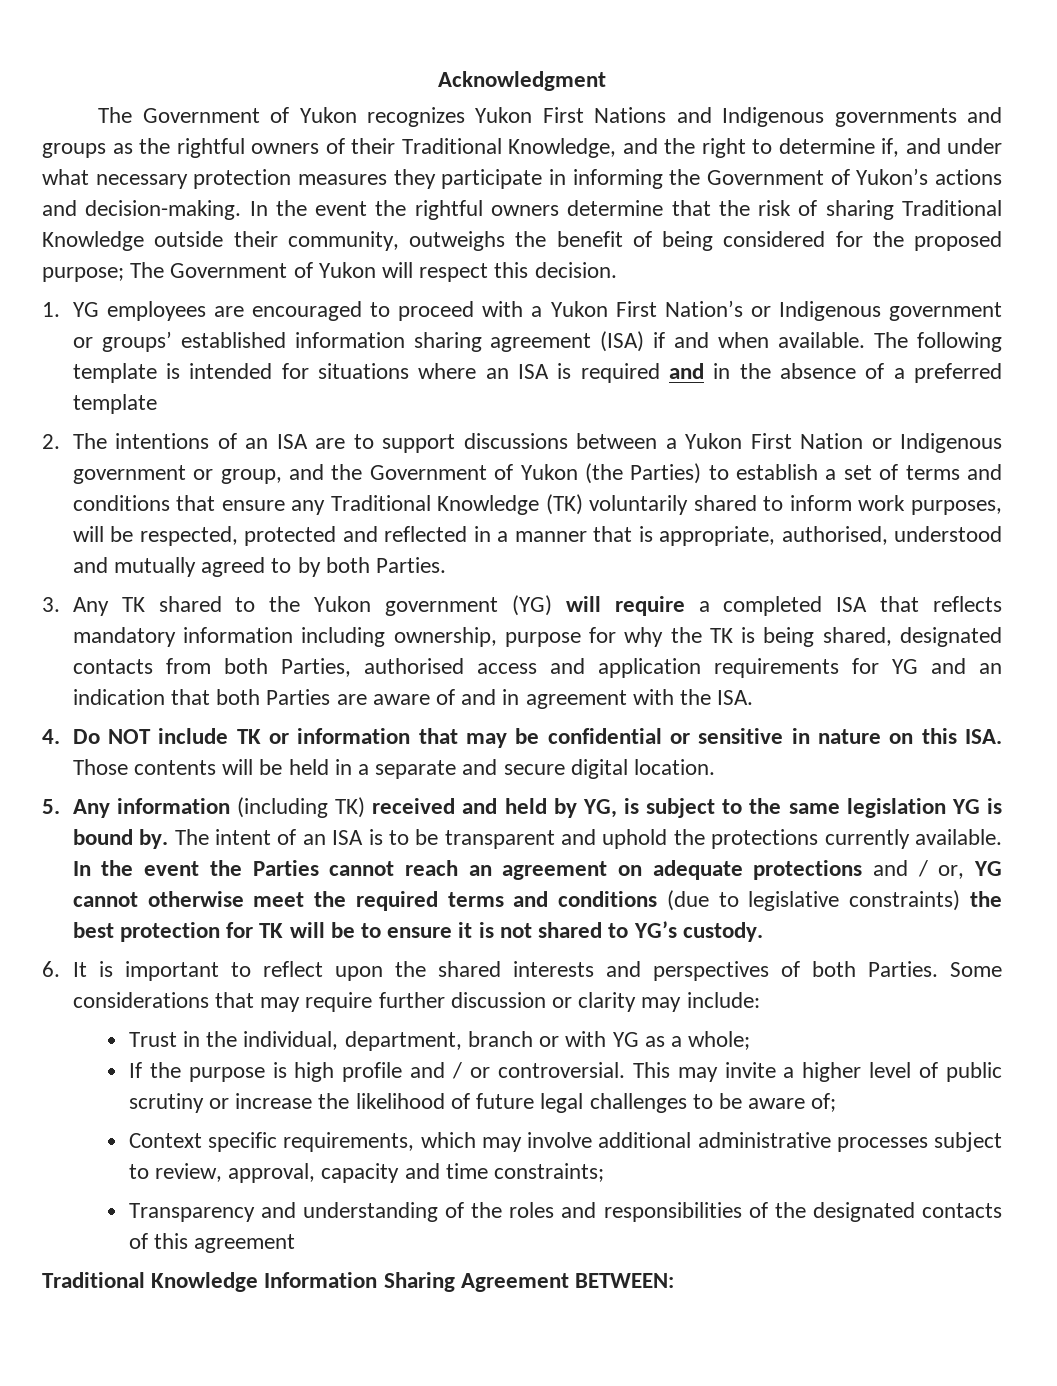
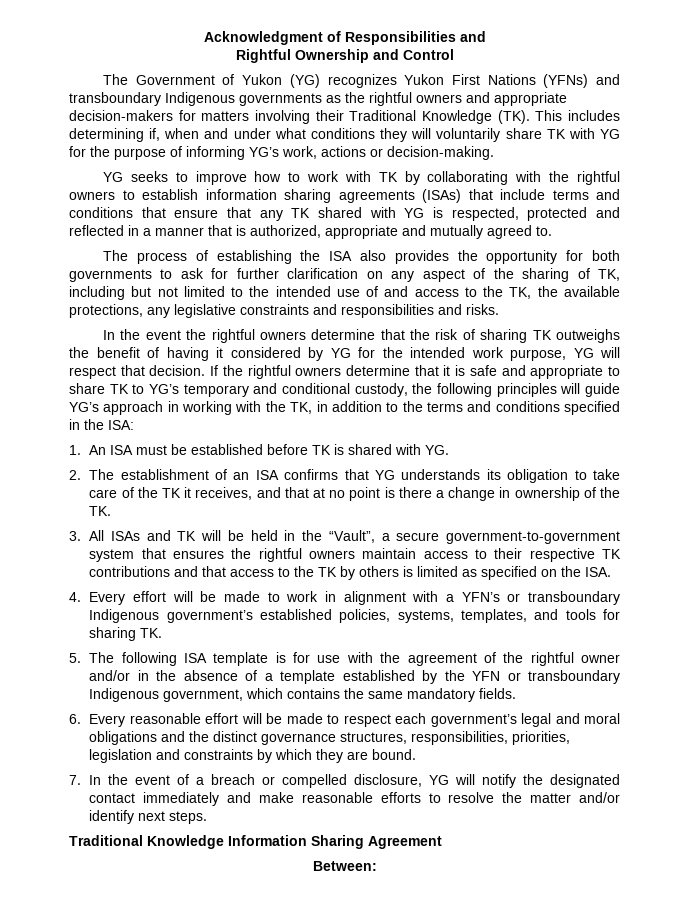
- Acknowledgment
- The Government of Yukon recognizes Yukon First Nations and Indigenous governments and groups as the rightful owners of their Traditional Knowledge, and the right to determine if, and under what necessary protection measures they participate in informing the Government of Yukon’s actions and decision-making. In the event the rightful owners determine that the risk of sharing Traditional Knowledge outside their community, outweighs the benefit of being considered for the proposed purpose; The Government of Yukon will respect this decision.
- 1. YG employees are encouraged to proceed with a Yukon First Nation’s or Indigenous government or groups’ established information sharing agreement (ISA) if and when available. The following template is intended for situations where an ISA is required and in the absence of a preferred template
- 2. The intentions of an ISA are to support discussions between a Yukon First Nation or Indigenous government or group, and the Government of Yukon (the Parties) to establish a set of terms and conditions that ensure any Traditional Knowledge (TK) voluntarily shared to inform work purposes, will be respected, protected and reflected in a manner that is appropriate, authorised, understood and mutually agreed to by both Parties.
- 3. Any TK shared to the Yukon government (YG) will require a completed ISA that reflects mandatory information including ownership, purpose for why the TK is being shared, designated contacts from both Parties, authorised access and application requirements for YG and an indication that both Parties are aware of and in agreement with the ISA.
- 4. Do NOT include TK or information that may be confidential or sensitive in nature on this ISA. Those contents will be held in a separate and secure digital location.
- 5. Any information (including TK) received and held by YG, is subject to the same legislation YG is bound by. The intent of an ISA is to be transparent and uphold the protections currently available. In the event the Parties cannot reach an agreement on adequate protections and / or, YG cannot otherwise meet the required terms and conditions (due to legislative constraints) the best protection for TK will be to ensure it is not shared to YG’s custody.
- 6. It is important to reflect upon the shared interests and perspectives of both Parties. Some considerations that may require further discussion or clarity may include:
- Trust in the individual, department, branch or with YG as a whole;
- If the purpose is high profile and / or controversial. This may invite a higher level of public scrutiny or increase the likelihood of future legal challenges to be aware of;
- Context specific requirements, which may involve additional administrative processes subject to review, approval, capacity and time constraints;
- Transparency and understanding of the roles and responsibilities of the designated contacts of this agreement
+ Acknowledgment of Responsibilities and
+ Rightful Ownership and Control
+ The Government of Yukon (YG) recognizes Yukon First Nations (YFNs) and transboundary Indigenous governments as the rightful owners and appropriate decision-makers for matters involving their Traditional Knowledge (TK). This includes determining if, when and under what conditions they will voluntarily share TK with YG for the purpose of informing YG’s work, actions or decision-making.
+ YG seeks to improve how to work with TK by collaborating with the rightful owners to establish information sharing agreements (ISAs) that include terms and conditions that ensure that any TK shared with YG is respected, protected and reflected in a manner that is authorized, appropriate and mutually agreed to.
+ The process of establishing the ISA also provides the opportunity for both governments to ask for further clarification on any aspect of the sharing of TK, including but not limited to the intended use of and access to the TK, the available protections, any legislative constraints and responsibilities and risks.
+ In the event the rightful owners determine that the risk of sharing TK outweighs the benefit of having it considered by YG for the intended work purpose, YG will respect that decision. If the rightful owners determine that it is safe and appropriate to share TK to YG’s temporary and conditional custody, the following principles will guide YG’s approach in working with the TK, in addition to the terms and conditions specified in the ISA:
+ 1. An ISA must be established before TK is shared with YG.
+ 2. The establishment of an ISA confirms that YG understands its obligation to take care of the TK it receives, and that at no point is there a change in ownership of the TK.
+ 3. All ISAs and TK will be held in the “Vault”, a secure government-to-government system that ensures the rightful owners maintain access to their respective TK contributions and that access to the TK by others is limited as specified on the ISA.
+ 4. Every effort will be made to work in alignment with a YFN’s or transboundary Indigenous government’s established policies, systems, templates, and tools for sharing TK.
+ 5. The following ISA template is for use with the agreement of the rightful owner and/or in the absence of a template established by the YFN or transboundary Indigenous government, which contains the same mandatory fields.
+ 6. Every reasonable effort will be made to respect each government’s legal and moral obligations and the distinct governance structures, responsibilities, priorities, legislation and constraints by which they are bound.
+ 7. In the event of a breach or compelled disclosure, YG will notify the designated contact immediately and make reasonable efforts to resolve the matter and/or identify next steps.
- Traditional Knowledge Information Sharing Agreement BETWEEN:
+ Traditional Knowledge Information Sharing Agreement
+ Between:

